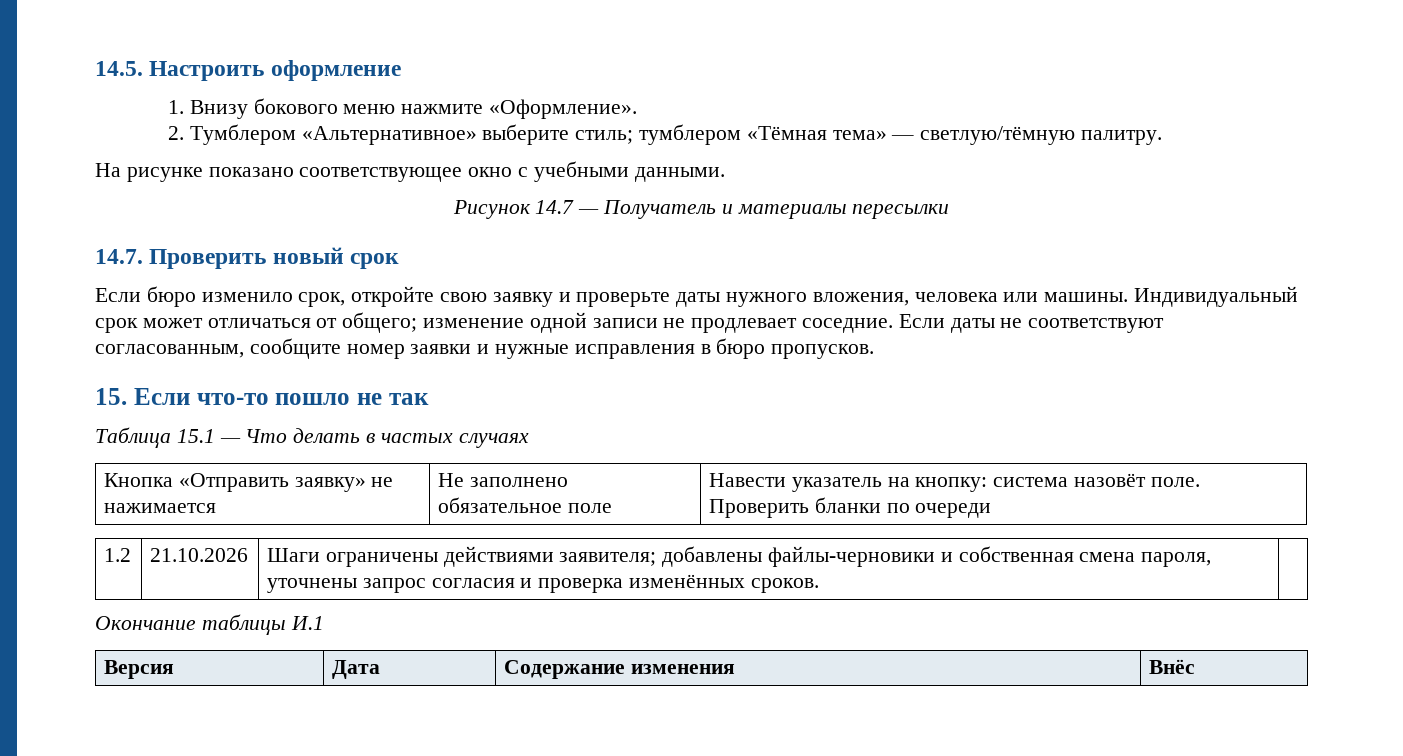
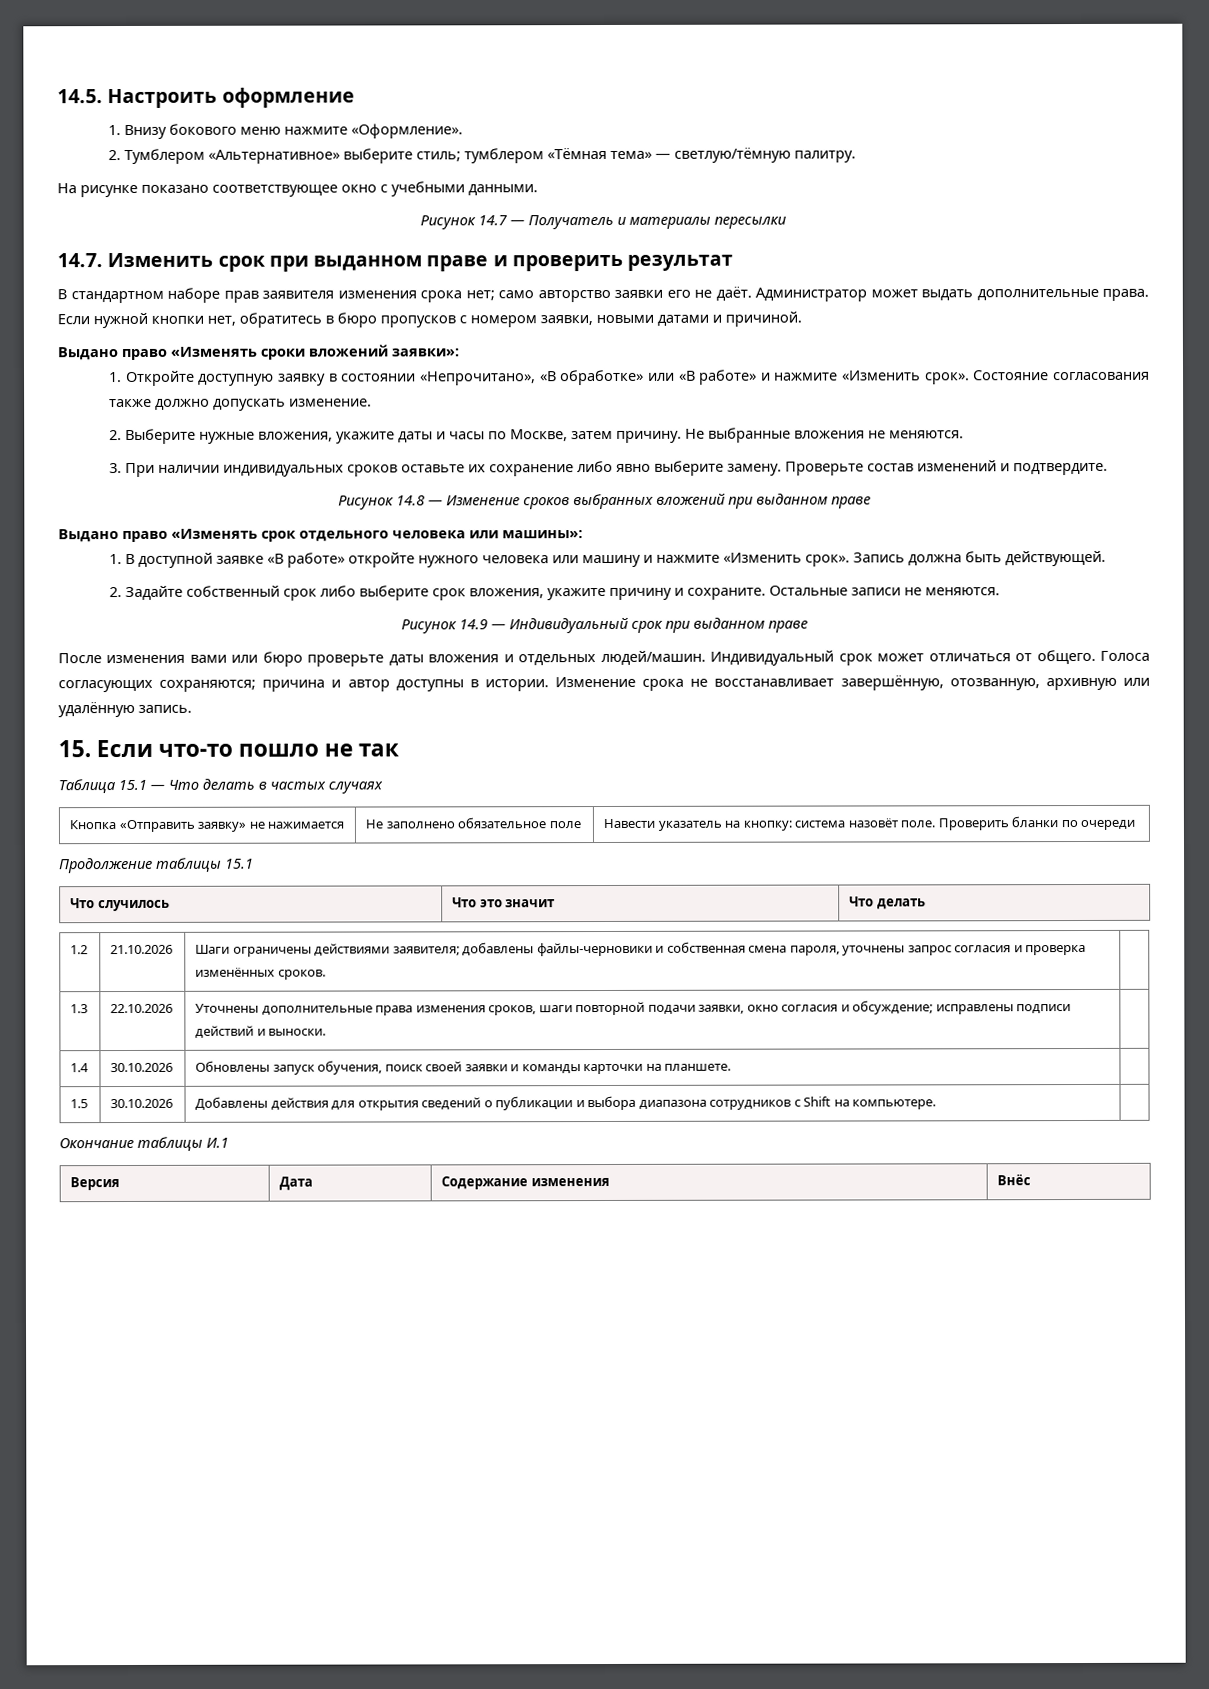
- 14.7. Проверить новый срок
- Если бюро изменило срок, откройте свою заявку и проверьте даты нужного вложения, человека или машины.
+ 14.7. Изменить срок при выданном праве и проверить результат
+ В стандартном наборе прав заявителя изменения срока нет; само авторство заявки его не даёт. Администратор может выдать дополнительные права. Если нужной кнопки нет, обратитесь в бюро пропусков с номером заявки, новыми датами и причиной.
+ Выдано право «Изменять сроки вложений заявки»:
+ 1. Откройте доступную заявку в состоянии «Непрочитано», «В обработке» или «В работе» и нажмите «Изменить срок». Состояние согласования также должно допускать изменение.
+ 2. Выберите нужные вложения, укажите даты и часы по Москве, затем причину. Не выбранные вложения не меняются.
+ 3. При наличии индивидуальных сроков оставьте их сохранение либо явно выберите замену. Проверьте состав изменений и подтвердите.
+ Рисунок 14.8 — Изменение сроков выбранных вложений при выданном праве
+ Выдано право «Изменять срок отдельного человека или машины»:
+ 1. В доступной заявке «В работе» откройте нужного человека или машину и нажмите «Изменить срок». Запись должна быть действующей.
+ 2. Задайте собственный срок либо выберите срок вложения, укажите причину и сохраните. Остальные записи не меняются.
+ Рисунок 14.9 — Индивидуальный срок при выданном праве
+ После изменения вами или бюро проверьте даты вложения и отдельных людей/машин.
- Индивидуальный срок может отличаться от общего; изменение одной записи не продлевает соседние. Если даты не соответствуют согласованным, сообщите номер заявки и нужные исправления в бюро пропусков.
+ Индивидуальный срок может отличаться от общего. Голоса согласующих сохраняются; причина и автор доступны в истории. Изменение срока не восстанавливает завершённую, отозванную, архивную или удалённую запись.
+ Продолжение таблицы 15.1
+ Что случилось | Что это значит | Что делать
+ 1.3 | 22.10.2026 | Уточнены дополнительные права изменения сроков, шаги повторной подачи заявки, окно согласия и обсуждение; исправлены подписи действий и выноски. |
+ 1.4 | 30.10.2026 | Обновлены запуск обучения, поиск своей заявки и команды карточки на планшете. |
+ 1.5 | 30.10.2026 | Добавлены действия для открытия сведений о публикации и выбора диапазона сотрудников с Shift на компьютере. |

